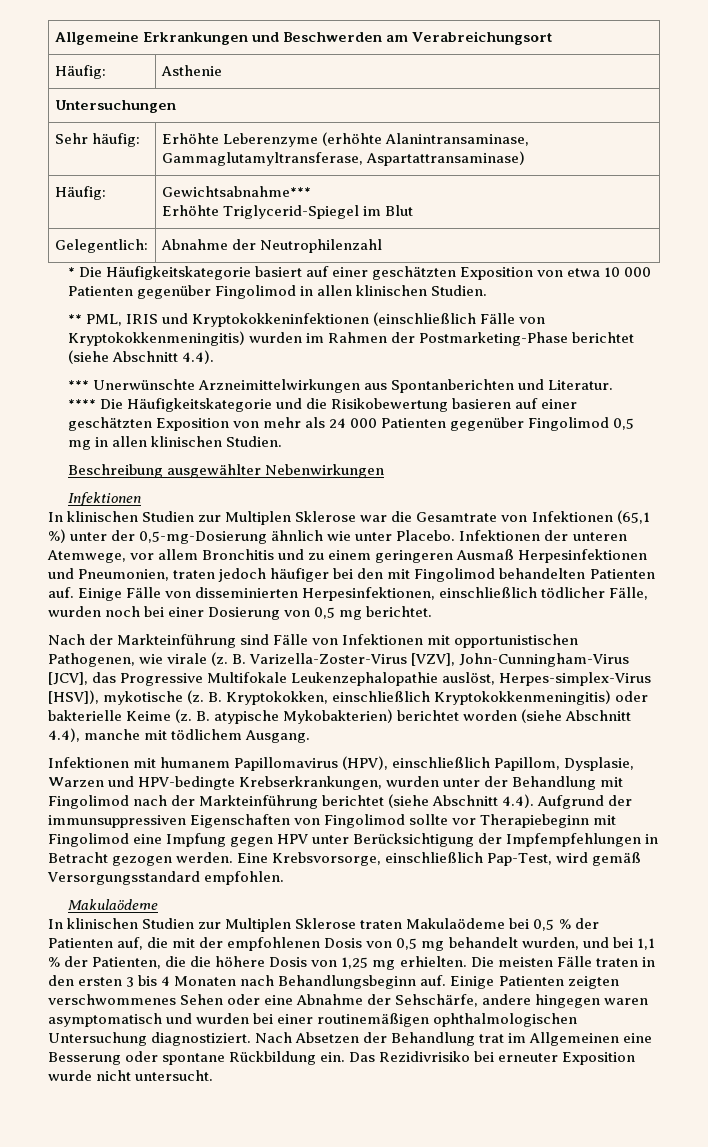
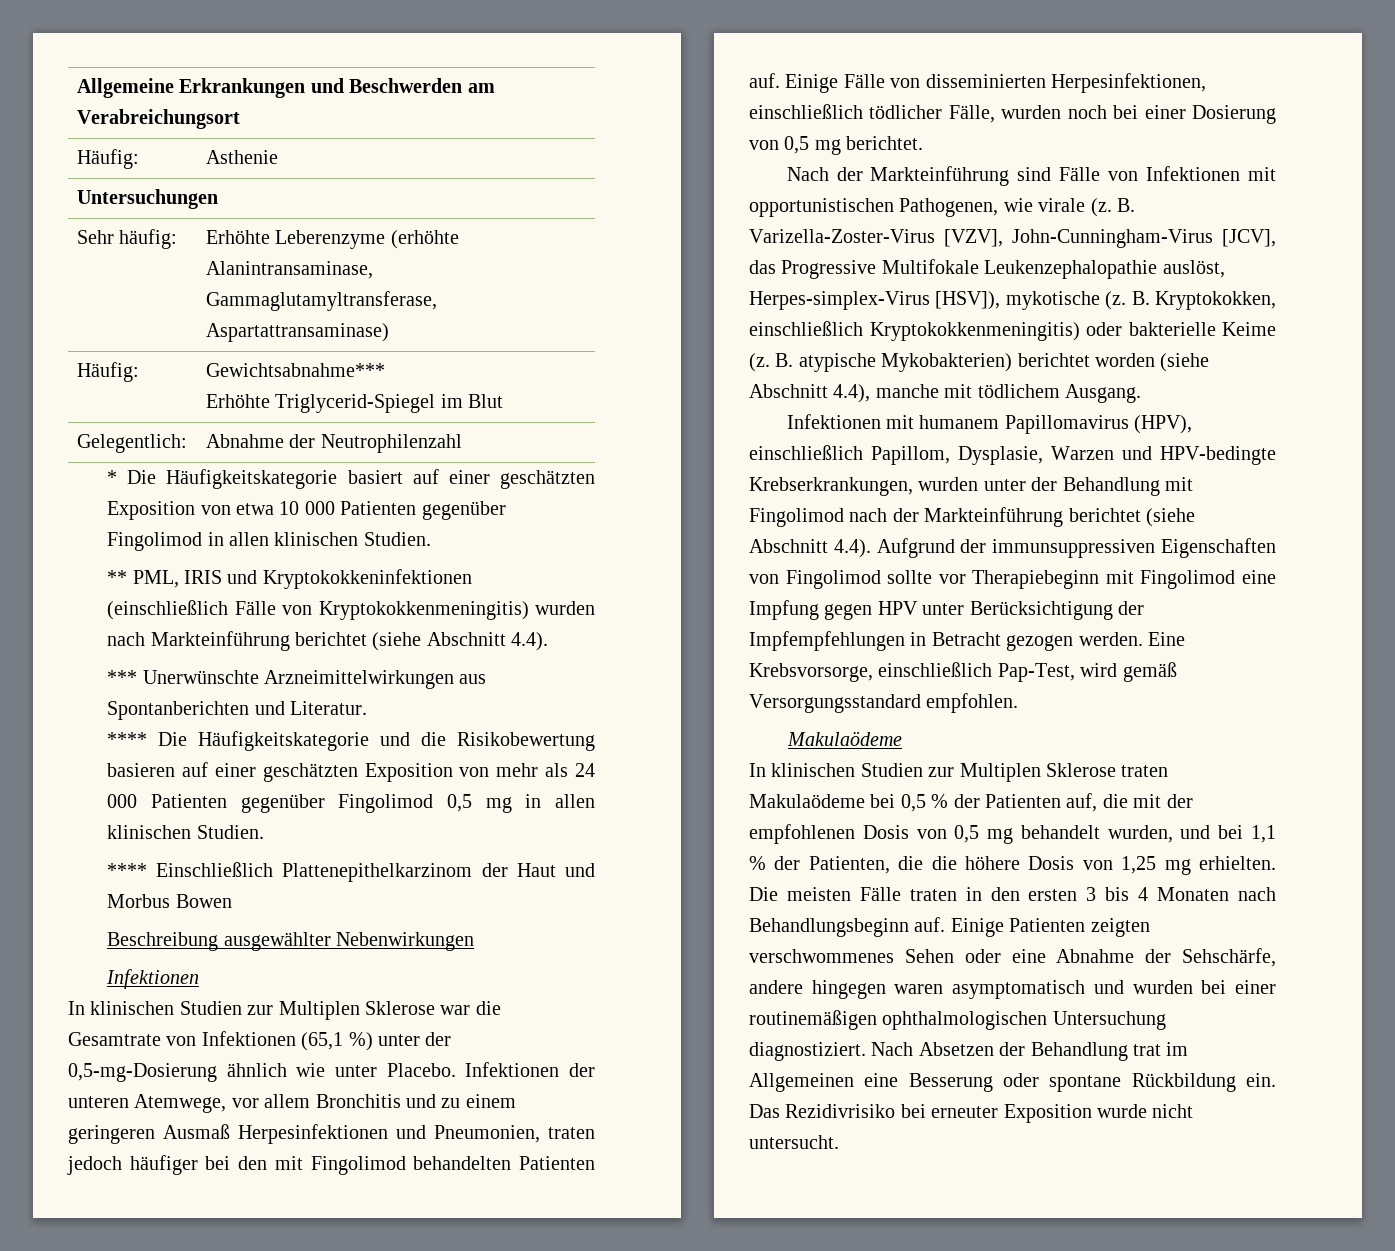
- ** PML, IRIS und Kryptokokkeninfektionen (einschließlich Fälle von Kryptokokkenmeningitis) wurden im Rahmen der Postmarketing-Phase berichtet (siehe Abschnitt 4.4).
+ ** PML, IRIS und Kryptokokkeninfektionen (einschließlich Fälle von Kryptokokkenmeningitis) wurden nach Markteinführung berichtet (siehe Abschnitt 4.4).
+ **** Einschließlich Plattenepithelkarzinom der Haut und Morbus Bowen

